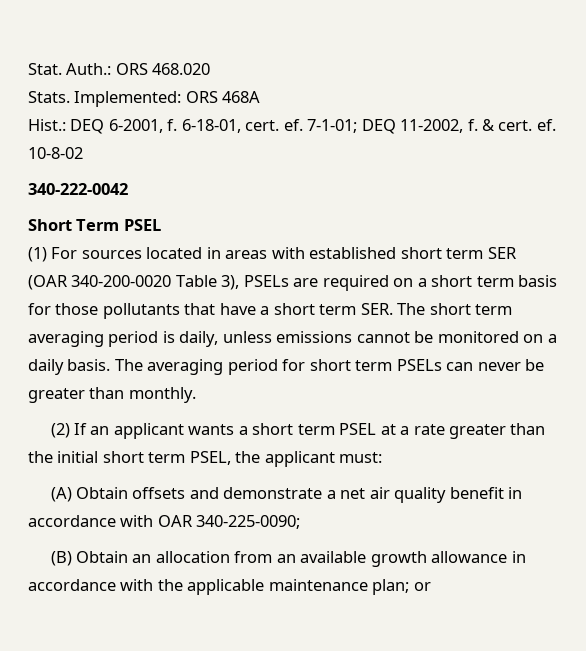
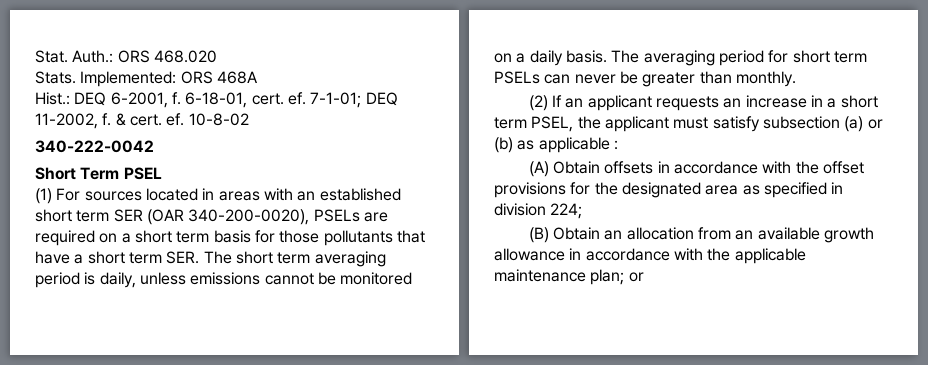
- (1) For sources located in areas with established short term SER (OAR 340-200-0020 Table 3), PSELs are required on a short term basis for those pollutants that have a short term SER. The short term averaging period is daily, unless emissions cannot be monitored on a daily basis.
+ (1) For sources located in areas with an established short term SER (OAR 340-200-0020), PSELs are required on a short term basis for those pollutants that have a short term SER. The short term averaging period is daily, unless emissions cannot be monitored on a daily basis.
- (2) If an applicant wants a short term PSEL at a rate greater than the initial short term PSEL, the applicant must:
- (A) Obtain offsets and demonstrate a net air quality benefit in accordance with OAR 340-225-0090;
+ (2) If an applicant requests an increase in a short term PSEL, the applicant must satisfy subsection (a) or (b) as applicable :
+ (A) Obtain offsets in accordance with the offset provisions for the designated area as specified in division 224;

